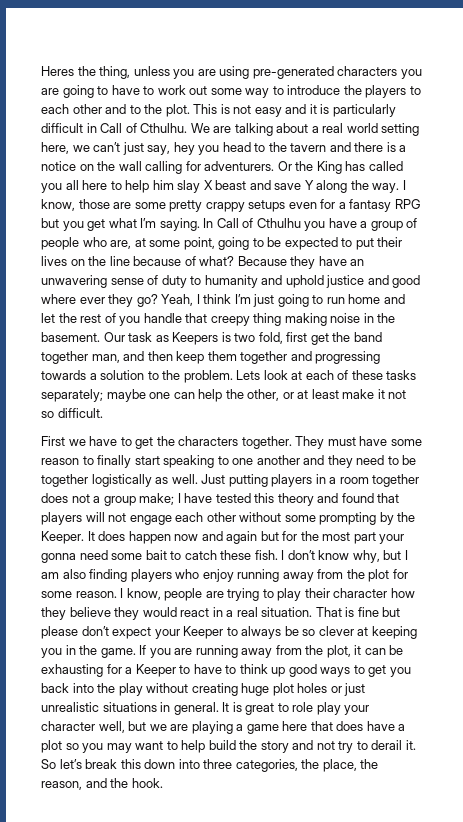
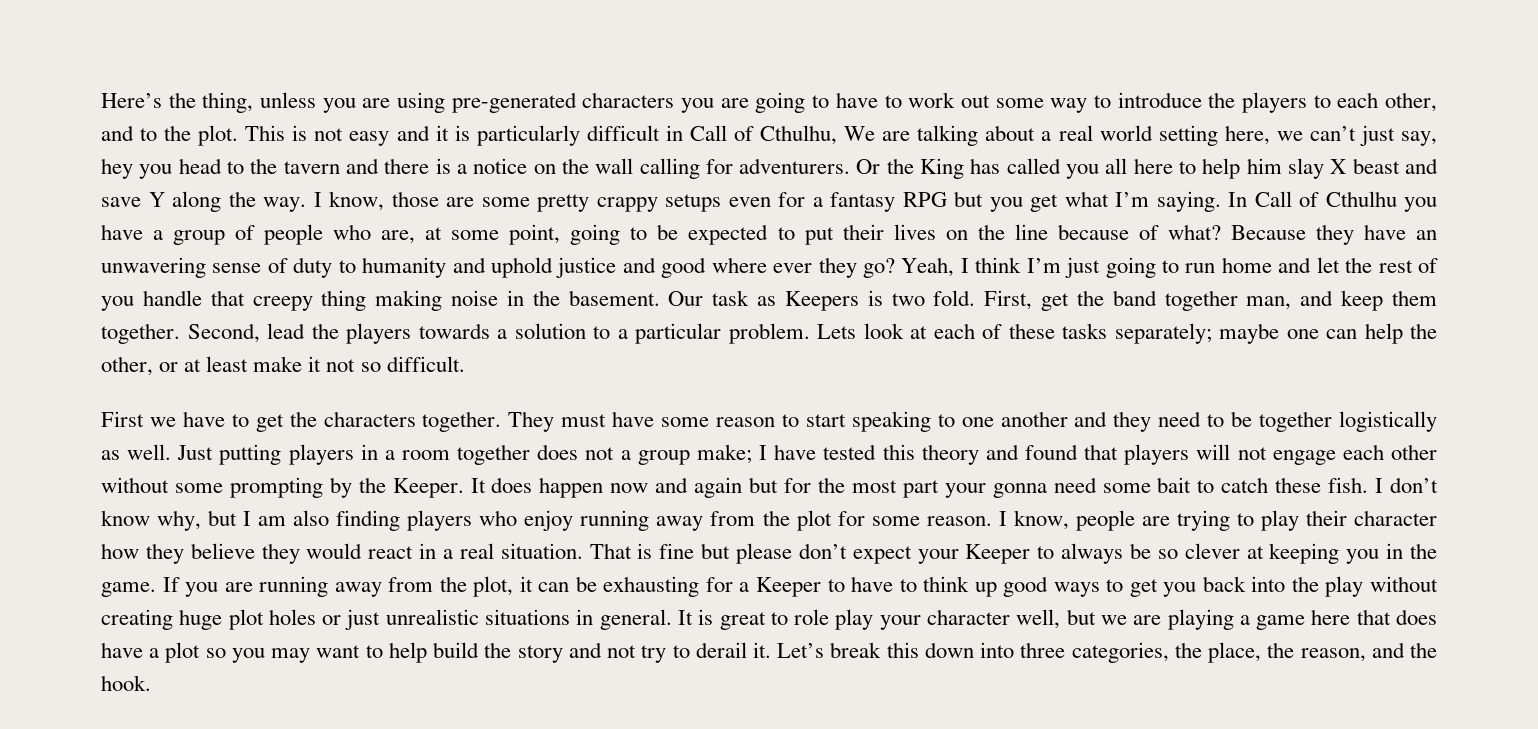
- Heres the thing, unless you are using pre-generated characters you are going to have to work out some way to introduce the players to each other and to the plot.
+ Here’s the thing, unless you are using pre-generated characters you are going to have to work out some way to introduce the players to each other, and to the plot.
- This is not easy and it is particularly difficult in Call of Cthulhu. We are talking about a real world setting here, we can’t just say, hey you head to the tavern and there is a notice on the wall calling for adventurers.
+ This is not easy and it is particularly difficult in Call of Cthulhu, We are talking about a real world setting here, we can’t just say, hey you head to the tavern and there is a notice on the wall calling for adventurers.
- Our task as Keepers is two fold, first get the band together man, and then keep them together and progressing towards a solution to the problem.
+ Our task as Keepers is two fold. First, get the band together man, and keep them together. Second, lead the players towards a solution to a particular problem.
- They must have some reason to finally start speaking to one another and they need to be together logistically as well.
+ They must have some reason to start speaking to one another and they need to be together logistically as well.
- So let’s break this down into three categories, the place, the reason, and the hook.
+ Let’s break this down into three categories, the place, the reason, and the hook.

